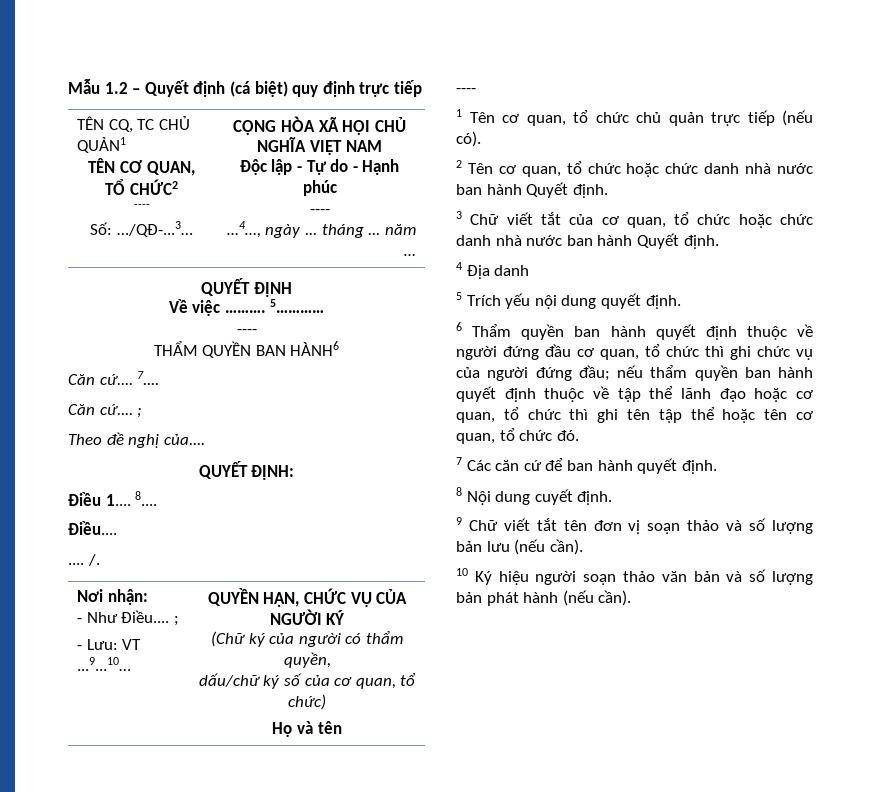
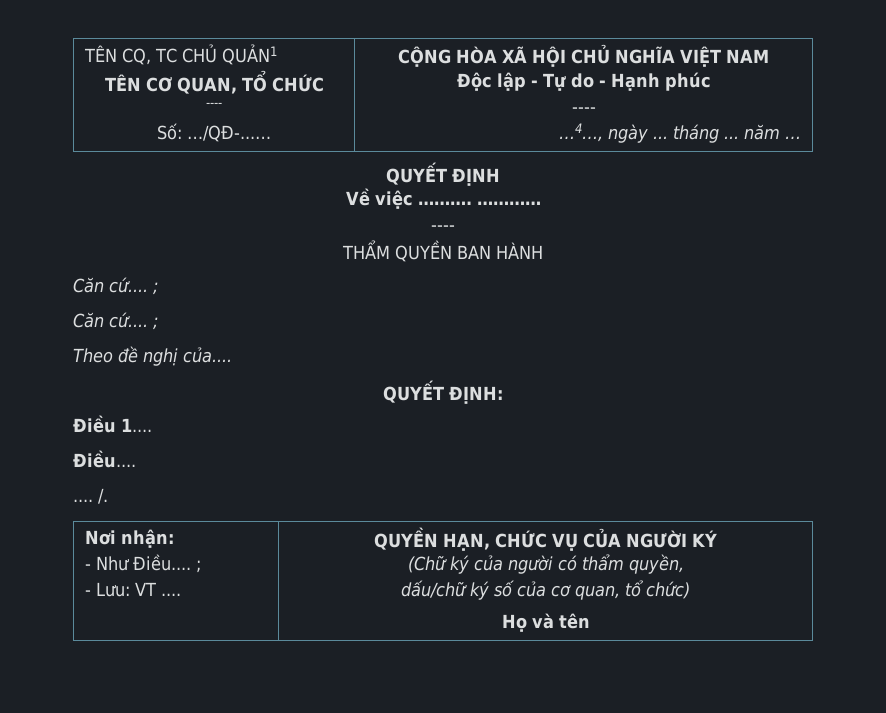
- Mẫu 1.2 – Quyết định (cá biệt) quy định trực tiếp
  TÊN CQ, TC CHỦ QUẢN1
- TÊN CƠ QUAN, TỔ CHỨC2
+ TÊN CƠ QUAN, TỔ CHỨC
  ----
- Số: …/QĐ-...3… | CỘNG HÒA XÃ HỘI CHỦ NGHĨA VIỆT NAM
+ Số: …/QĐ-...… | CỘNG HÒA XÃ HỘI CHỦ NGHĨA VIỆT NAM
- 5…………
+ …………
- THẨM QUYỀN BAN HÀNH6
- Căn cứ.... 7....
+ THẨM QUYỀN BAN HÀNH
+ Căn cứ.... ;
- 8....
  Nơi nhận:
  - Như Điều.... ;
- - Lưu: VT ...9...10… | QUYỀN HẠN, CHỨC VỤ CỦA NGƯỜI KÝ
+ - Lưu: VT .... | QUYỀN HẠN, CHỨC VỤ CỦA NGƯỜI KÝ
  (Chữ ký của người có thẩm quyền,
  dấu/chữ ký số của cơ quan, tổ chức)
  Họ và tên
- ----
- 1 Tên cơ quan, tổ chức chủ quản trực tiếp (nếu có).
- 2 Tên cơ quan, tổ chức hoặc chức danh nhà nước ban hành Quyết định.
- 3 Chữ viết tắt của cơ quan, tổ chức hoặc chức danh nhà nước ban hành Quyết định.
- 4 Địa danh
- 5 Trích yếu nội dung quyết định.
- 6 Thẩm quyền ban hành quyết định thuộc về người đứng đầu cơ quan, tổ chức thì ghi chức vụ của người đứng đầu; nếu thẩm quyền ban hành quyết định thuộc về tập thể lãnh đạo hoặc cơ quan, tổ chức thì ghi tên tập thể hoặc tên cơ quan, tổ chức đó.
- 7 Các căn cứ để ban hành quyết định.
- 8 Nội dung cuyết định.
- 9 Chữ viết tắt tên đơn vị soạn thảo và số lượng bản lưu (nếu cần).
- 10 Ký hiệu người soạn thảo văn bản và số lượng bản phát hành (nếu cần).

